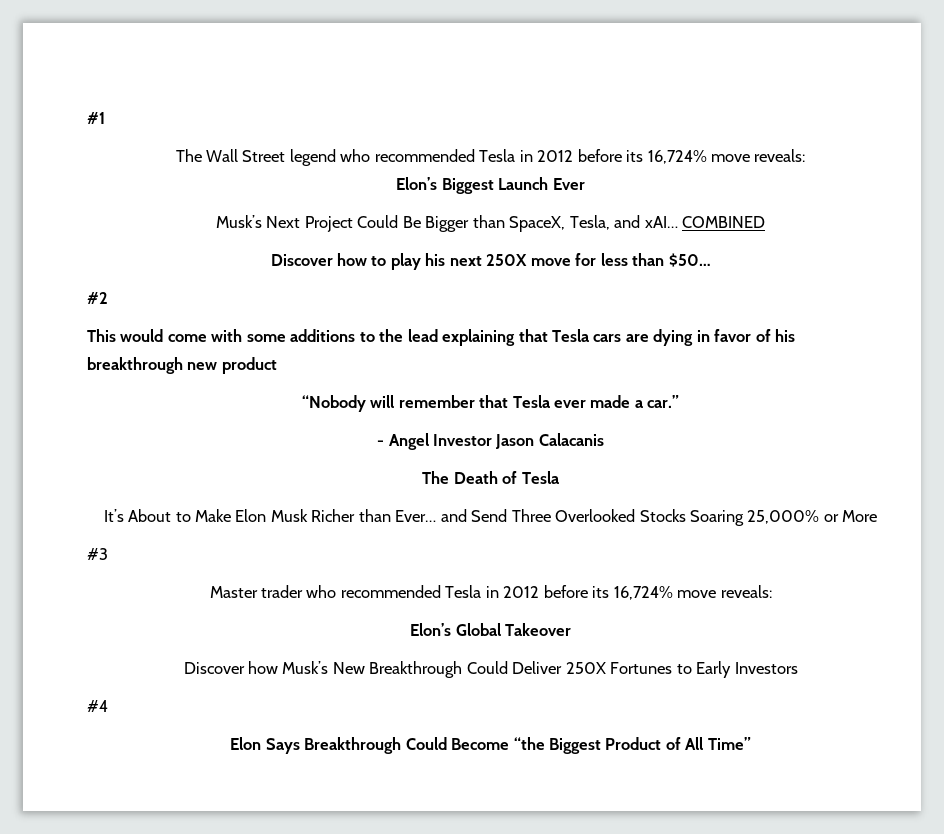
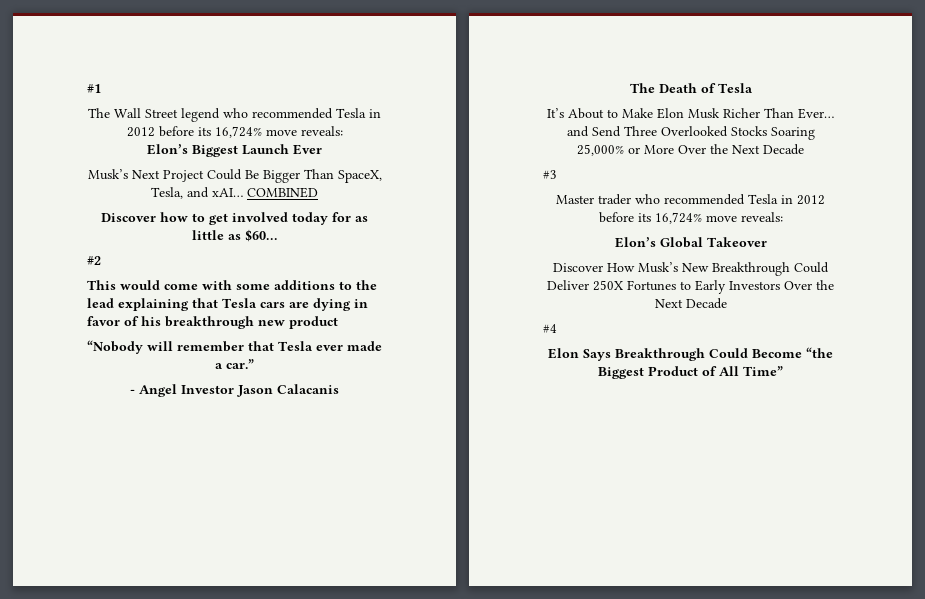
- Musk’s Next Project Could Be Bigger than SpaceX, Tesla, and xAI…
+ Musk’s Next Project Could Be Bigger Than SpaceX, Tesla, and xAI…
- Discover how to play his next 250X move for less than $50…
+ Discover how to get involved today for as little as $60…
- It’s About to Make Elon Musk Richer than Ever… and Send Three Overlooked Stocks Soaring 25,000% or More
+ It’s About to Make Elon Musk Richer Than Ever… and Send Three Overlooked Stocks Soaring 25,000% or More Over the Next Decade
- Discover how Musk’s New Breakthrough Could Deliver 250X Fortunes to Early Investors
+ Discover How Musk’s New Breakthrough Could Deliver 250X Fortunes to Early Investors Over the Next Decade

